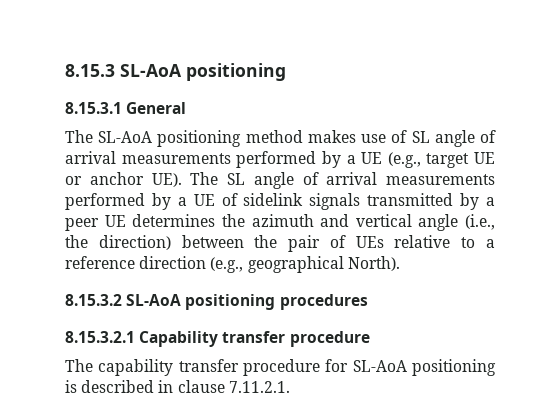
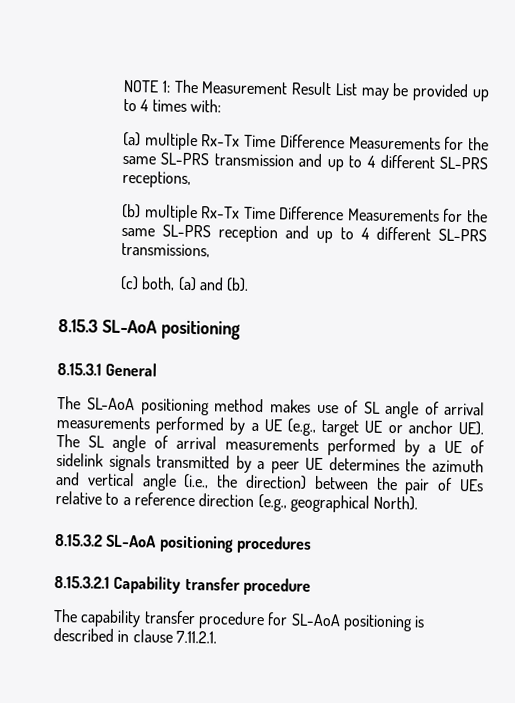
+ NOTE 1: The Measurement Result List may be provided up to 4 times with:
+ (a) multiple Rx-Tx Time Difference Measurements for the same SL-PRS transmission and up to 4 different SL-PRS receptions,
+ (b) multiple Rx-Tx Time Difference Measurements for the same SL-PRS reception and up to 4 different SL-PRS transmissions,
+ (c) both, (a) and (b).

